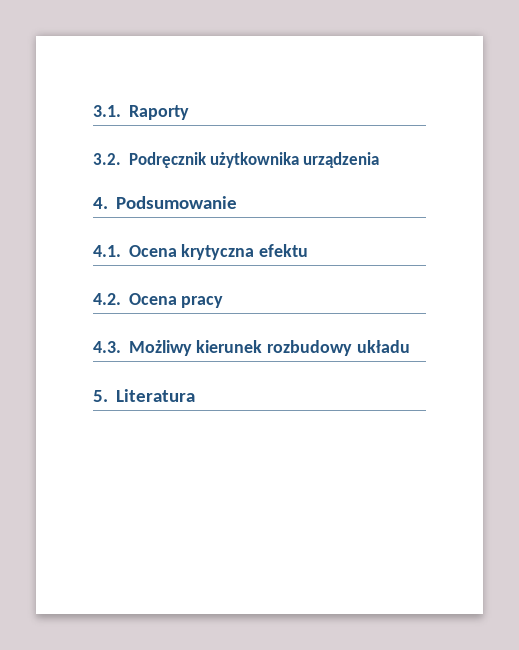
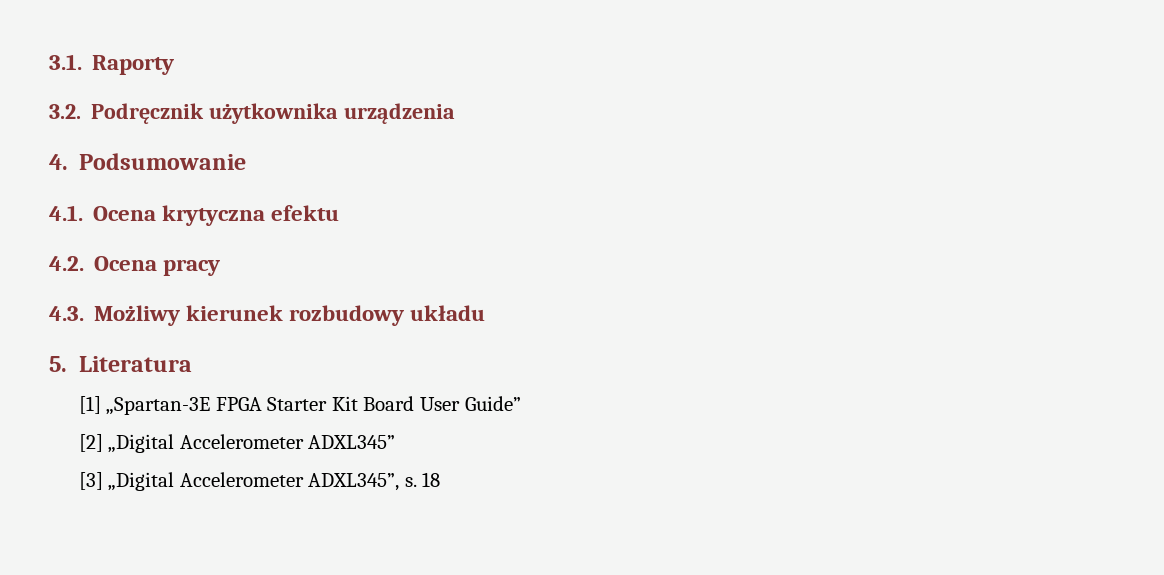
+ [1] „Spartan-3E FPGA Starter Kit Board User Guide”
+ [2] „Digital Accelerometer ADXL345”
+ [3] „Digital Accelerometer ADXL345”, s. 18

